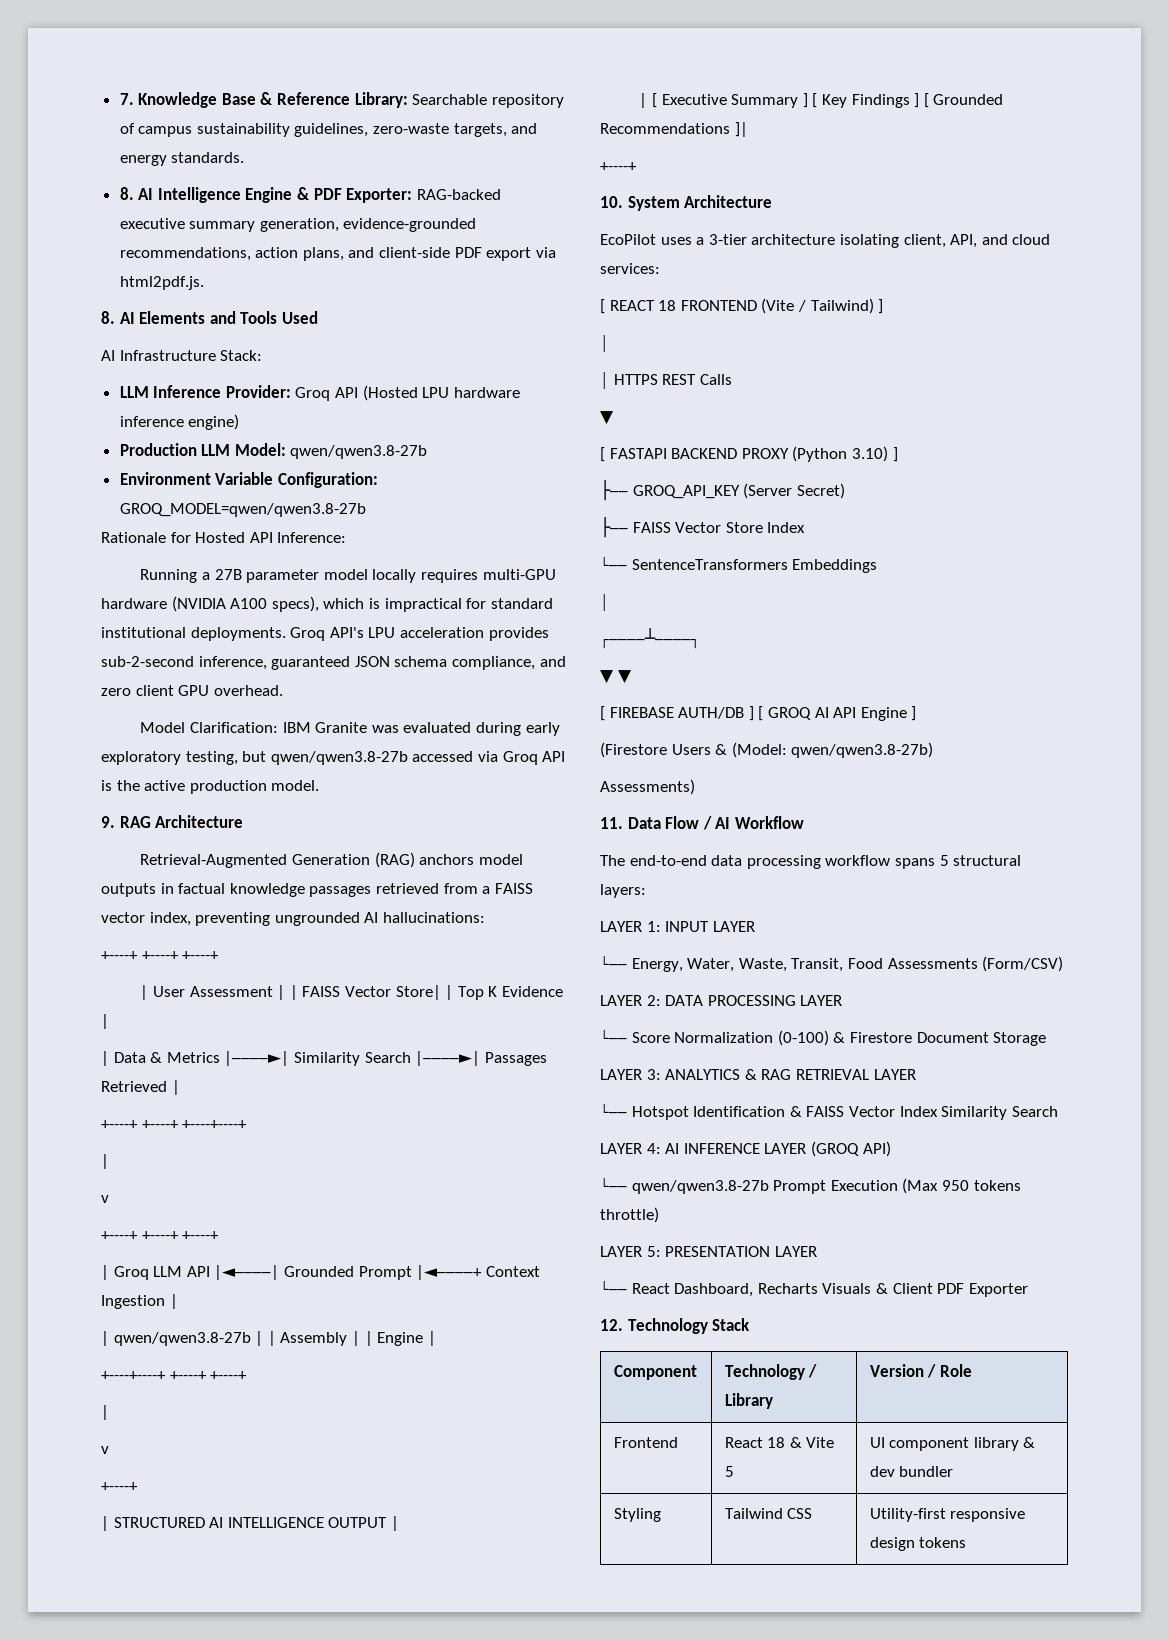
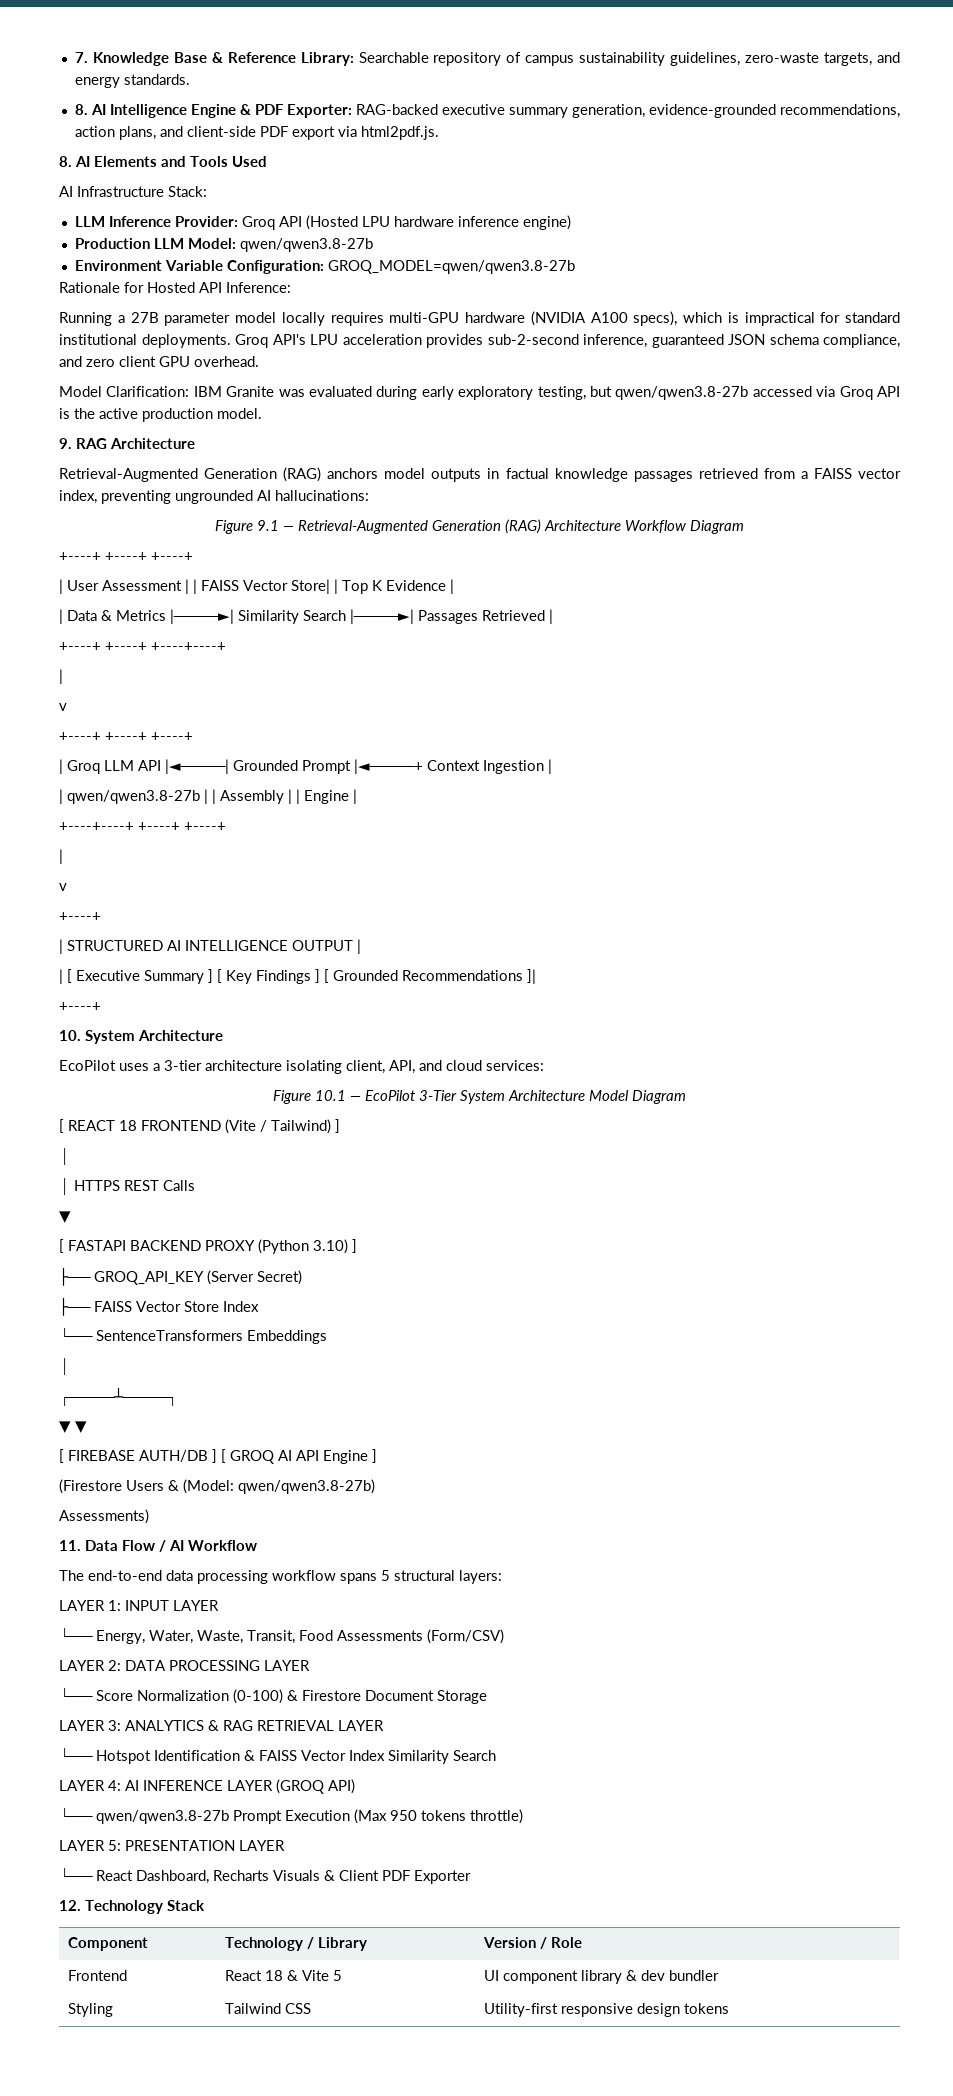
+ Figure 9.1 — Retrieval-Augmented Generation (RAG) Architecture Workflow Diagram
+ Figure 10.1 — EcoPilot 3-Tier System Architecture Model Diagram

